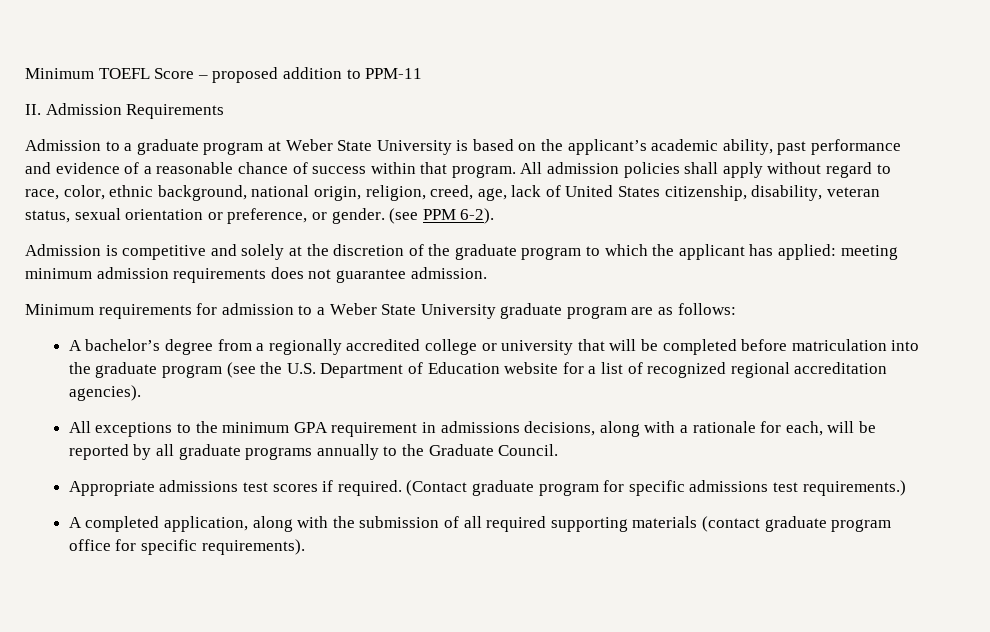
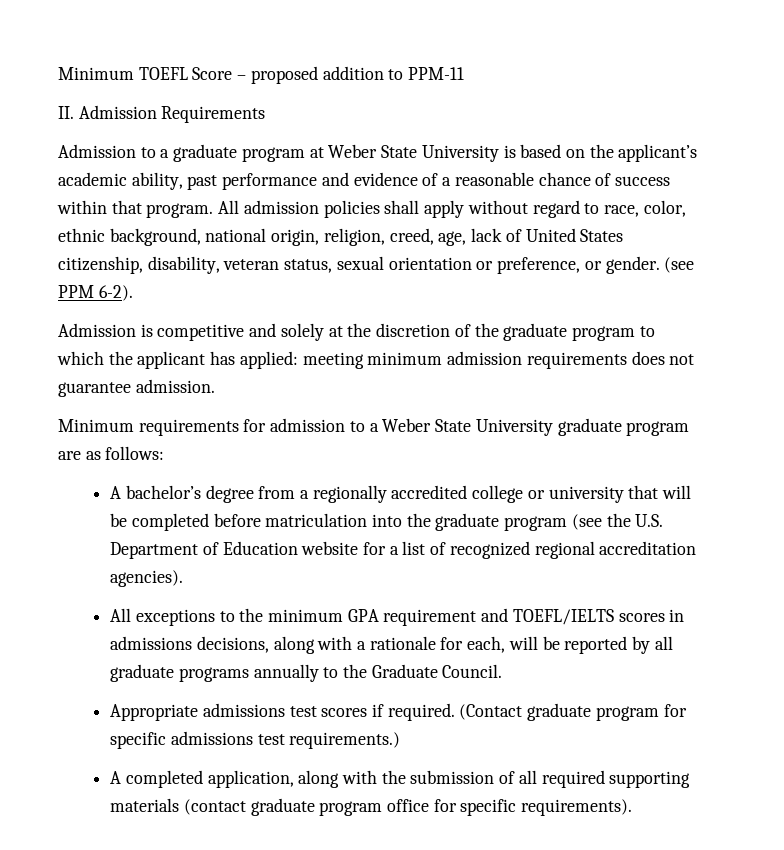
- All exceptions to the minimum GPA requirement in admissions decisions, along with a rationale for each, will be reported by all graduate programs annually to the Graduate Council.
+ All exceptions to the minimum GPA requirement and TOEFL/IELTS scores in admissions decisions, along with a rationale for each, will be reported by all graduate programs annually to the Graduate Council.

